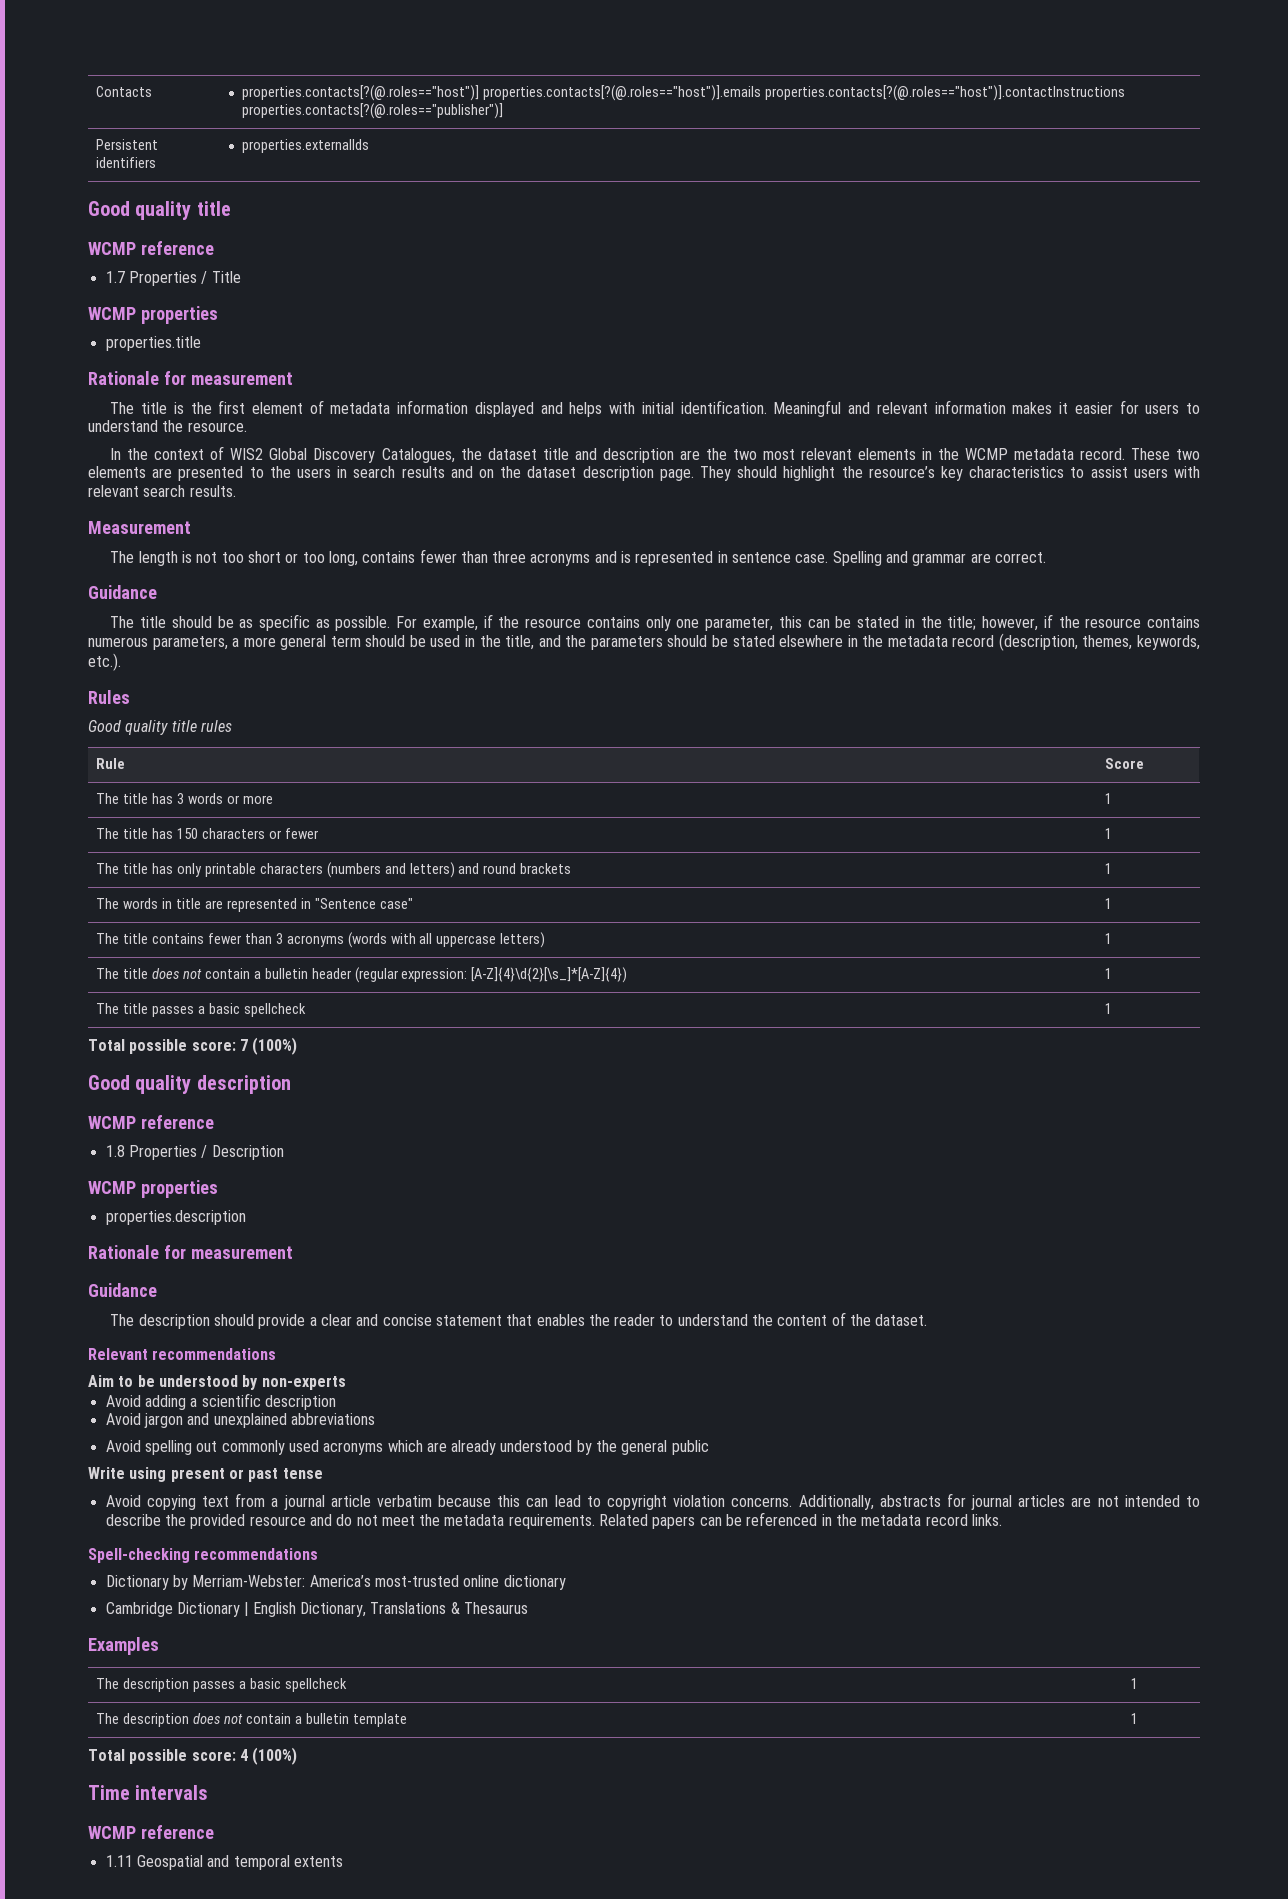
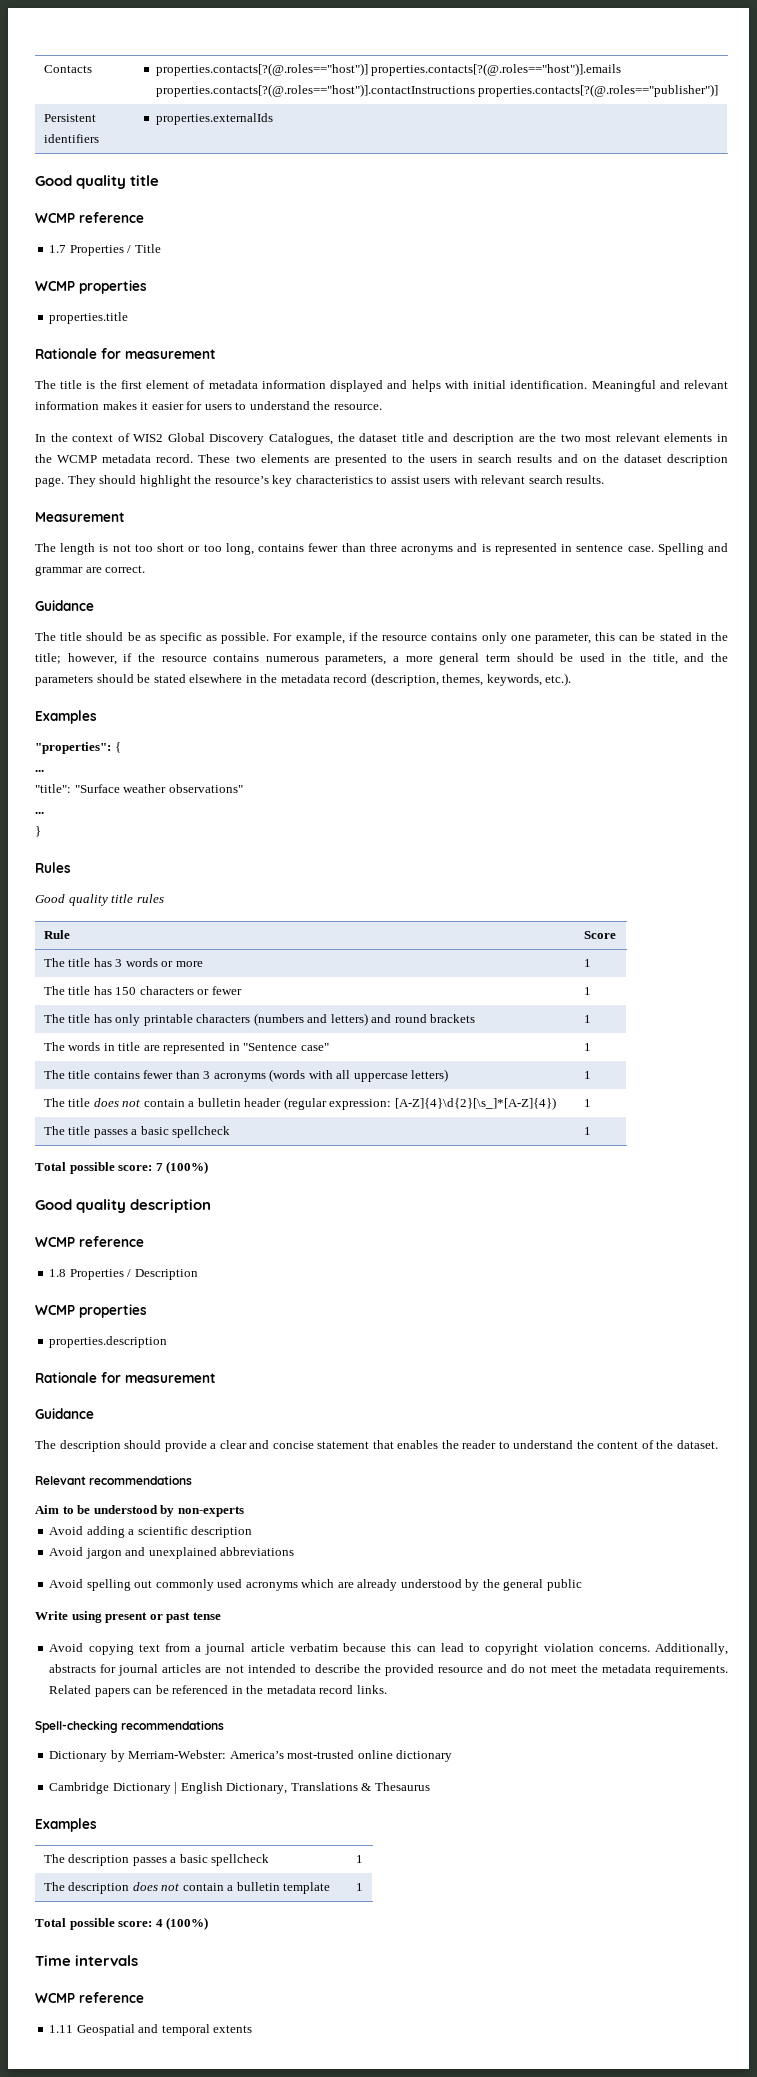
  For example, if the resource contains only one parameter, this can be stated in the title; however, if the resource contains numerous parameters, a more general term should be used in the title, and the parameters should be stated elsewhere in the metadata record (description, themes, keywords, etc.).
+ Examples
+ "properties": {
+ ...
+ "title": "Surface weather observations"
+ ...
+ }

